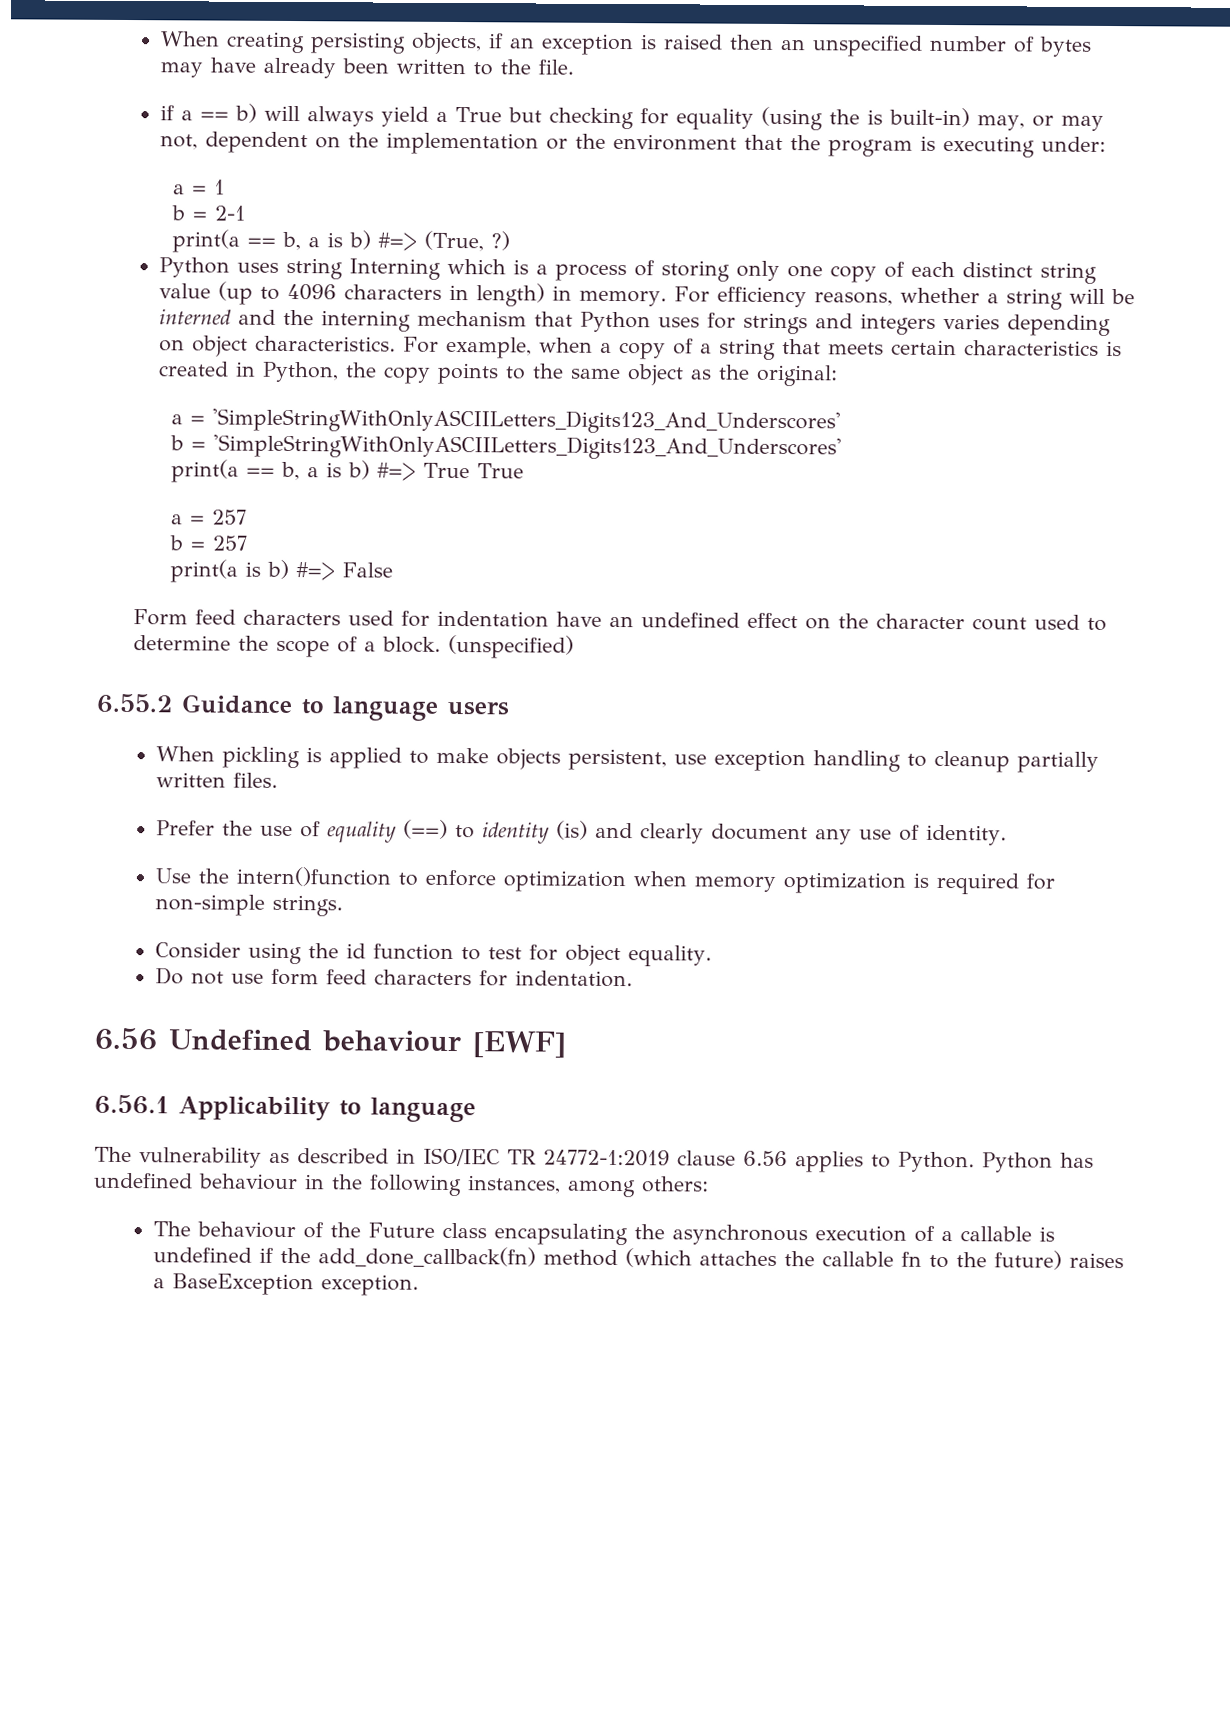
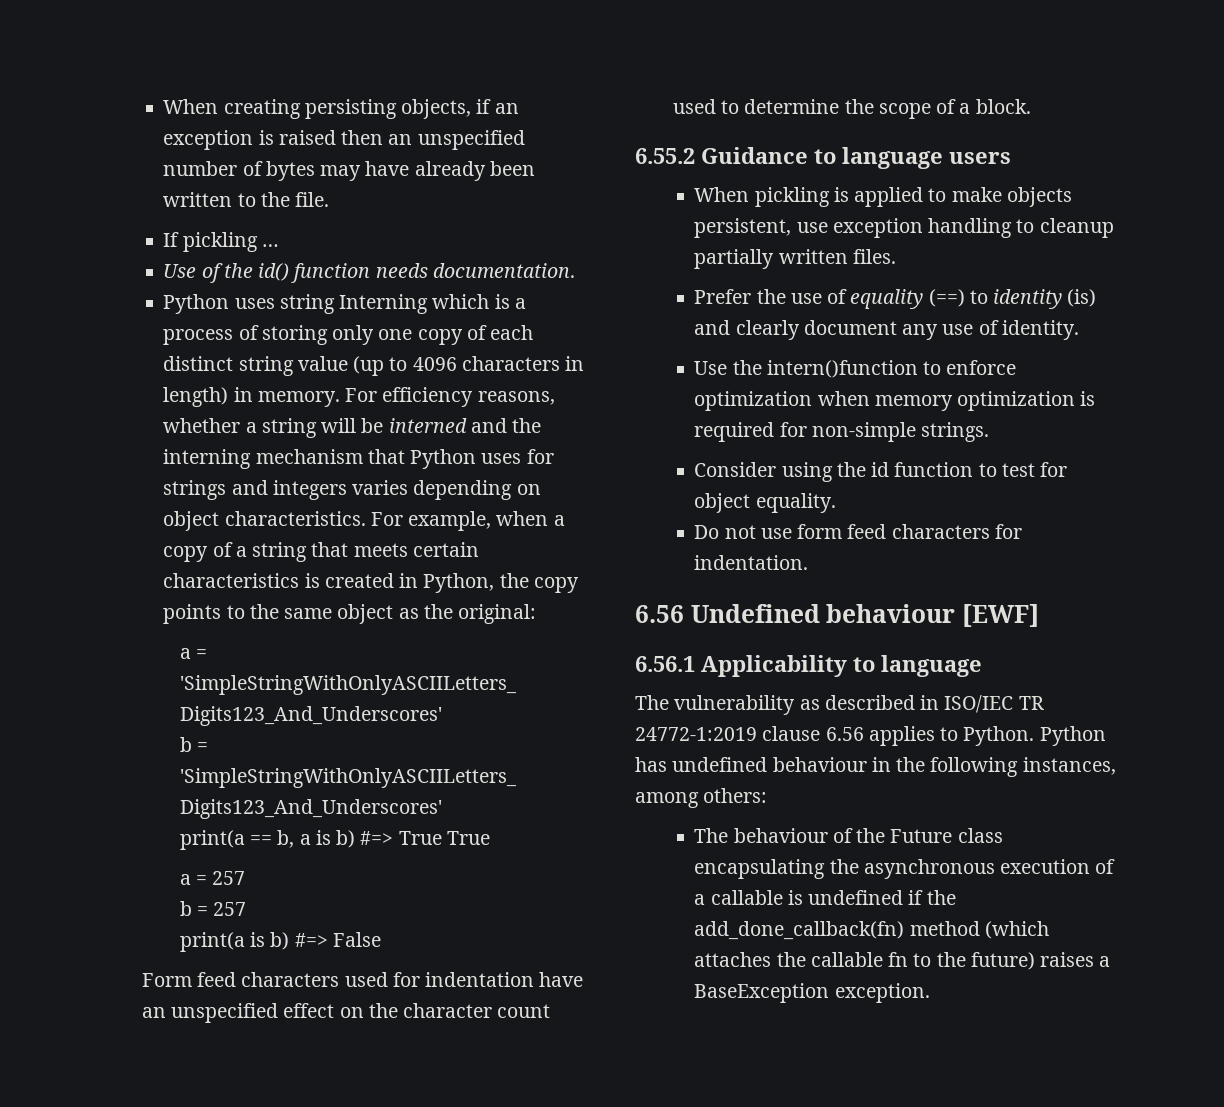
- if a == b) will always yield a True but checking for equality (using the is built-in) may, or may not, dependent on the implementation or the environment that the program is executing under:
- a = 1
- b = 2-1
- print(a == b, a is b) #=> (True, ?)
+ If pickling …
+ Use of the id() function needs documentation.
- Form feed characters used for indentation have an undefined effect on the character count used to determine the scope of a block. (unspecified)
+ Form feed characters used for indentation have an unspecified effect on the character count used to determine the scope of a block.

